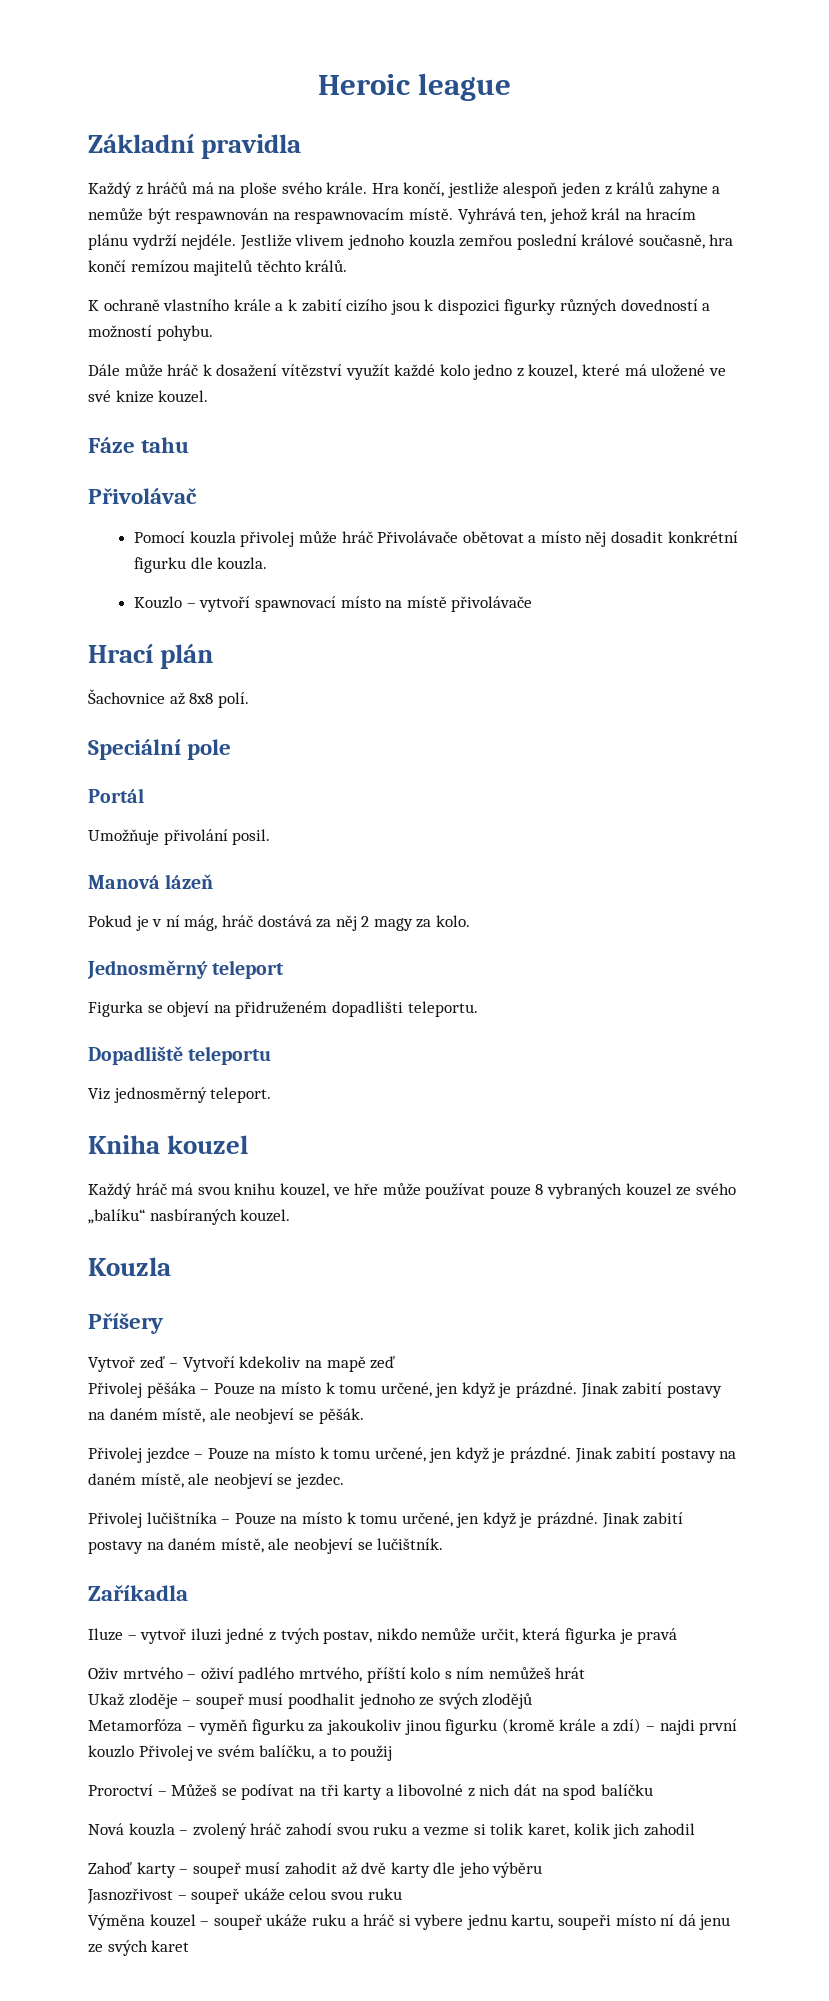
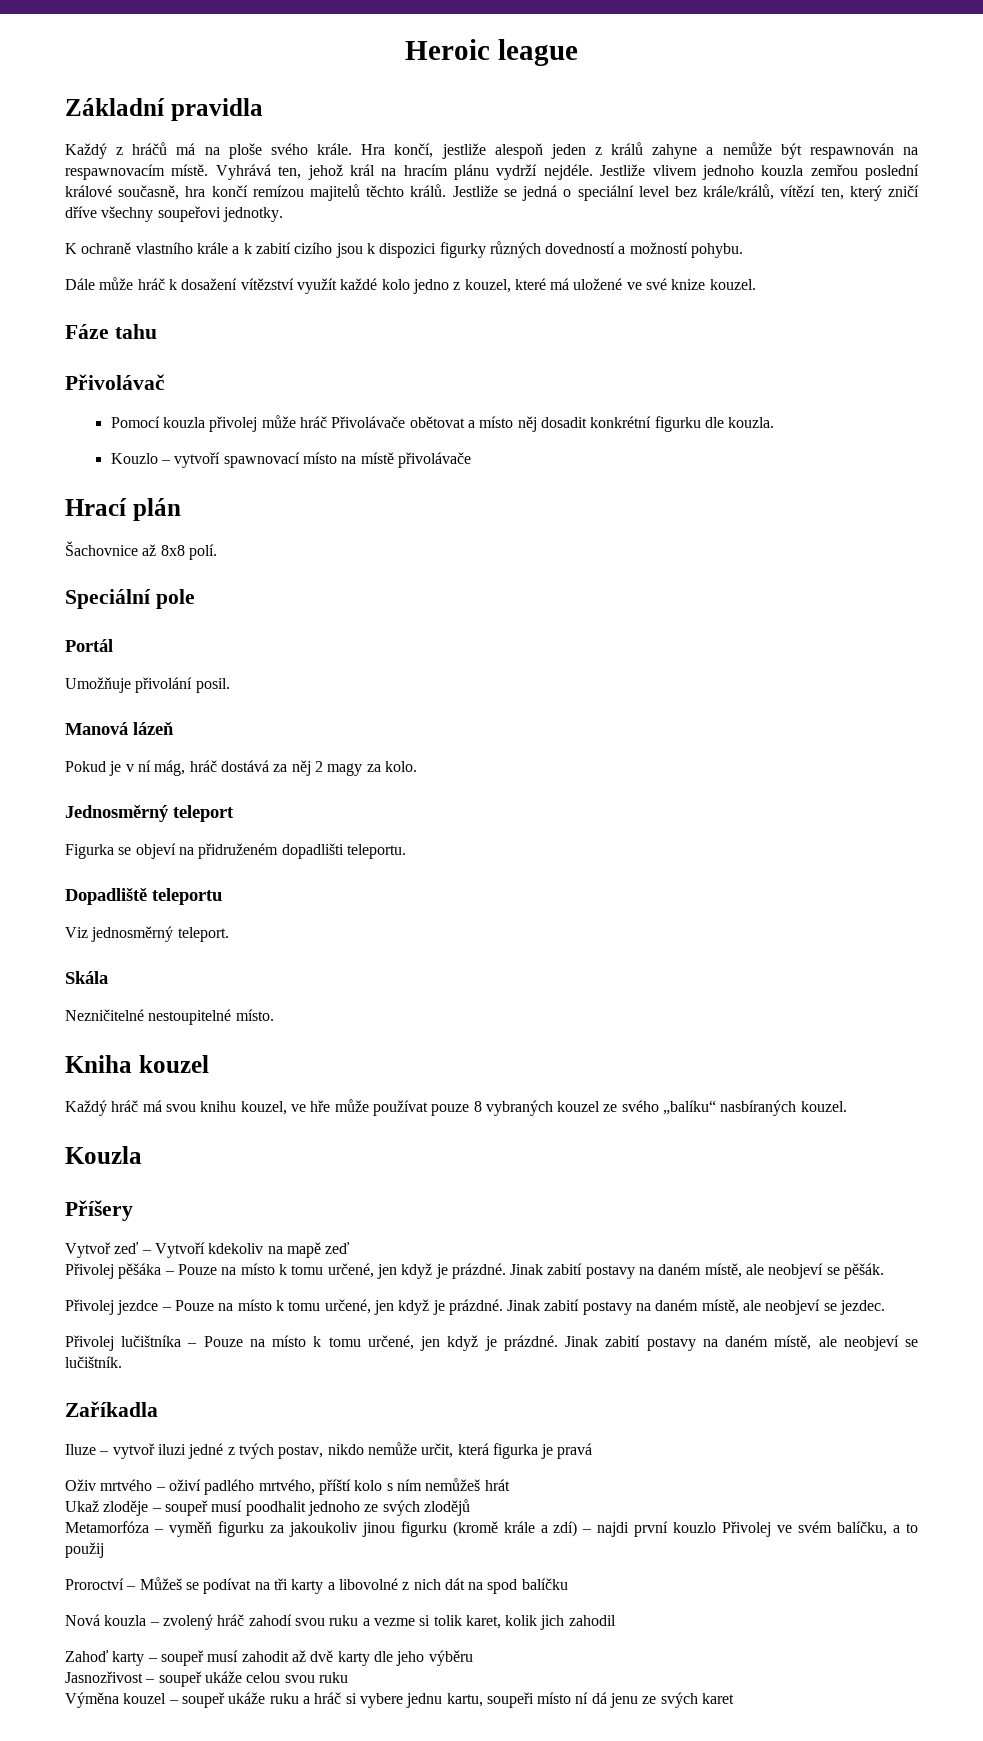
+ Jestliže se jedná o speciální level bez krále/králů, vítězí ten, který zničí dříve všechny soupeřovi jednotky.
+ Skála
+ Nezničitelné nestoupitelné místo.

